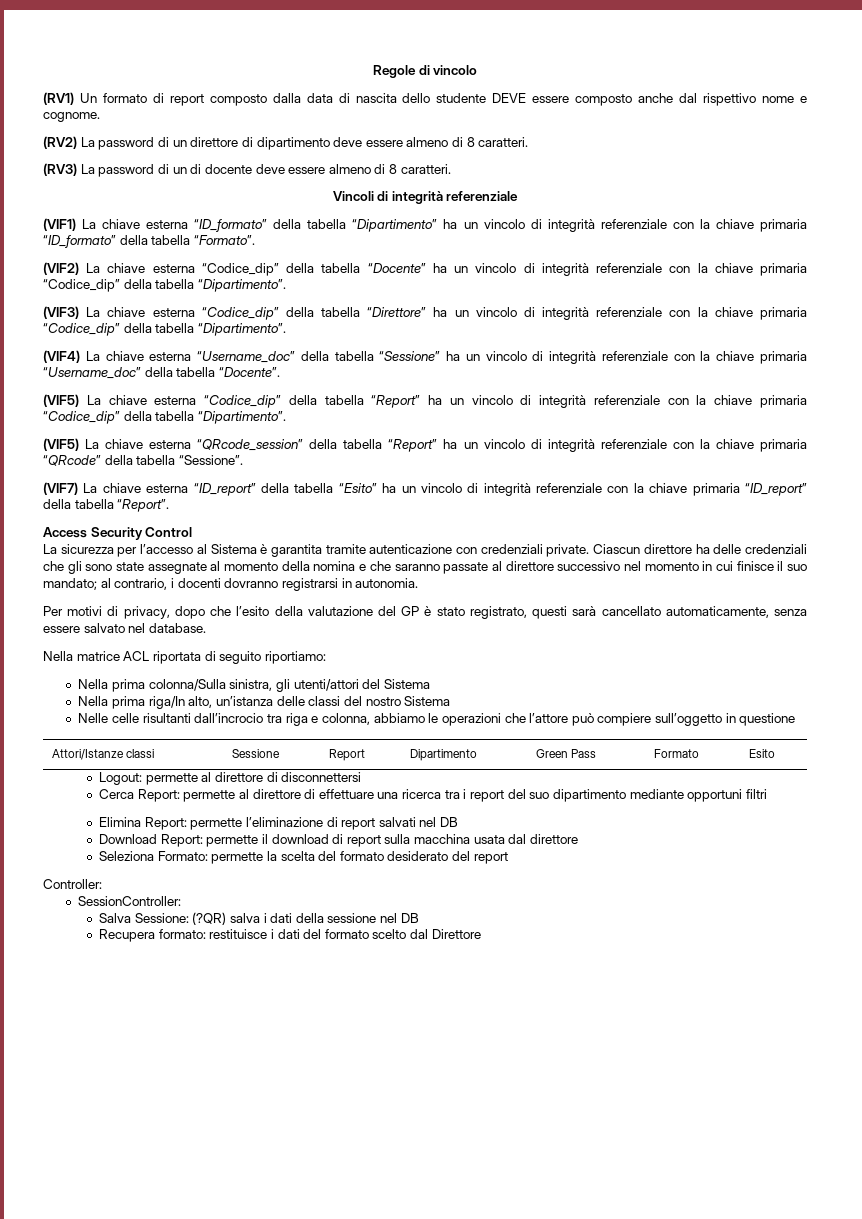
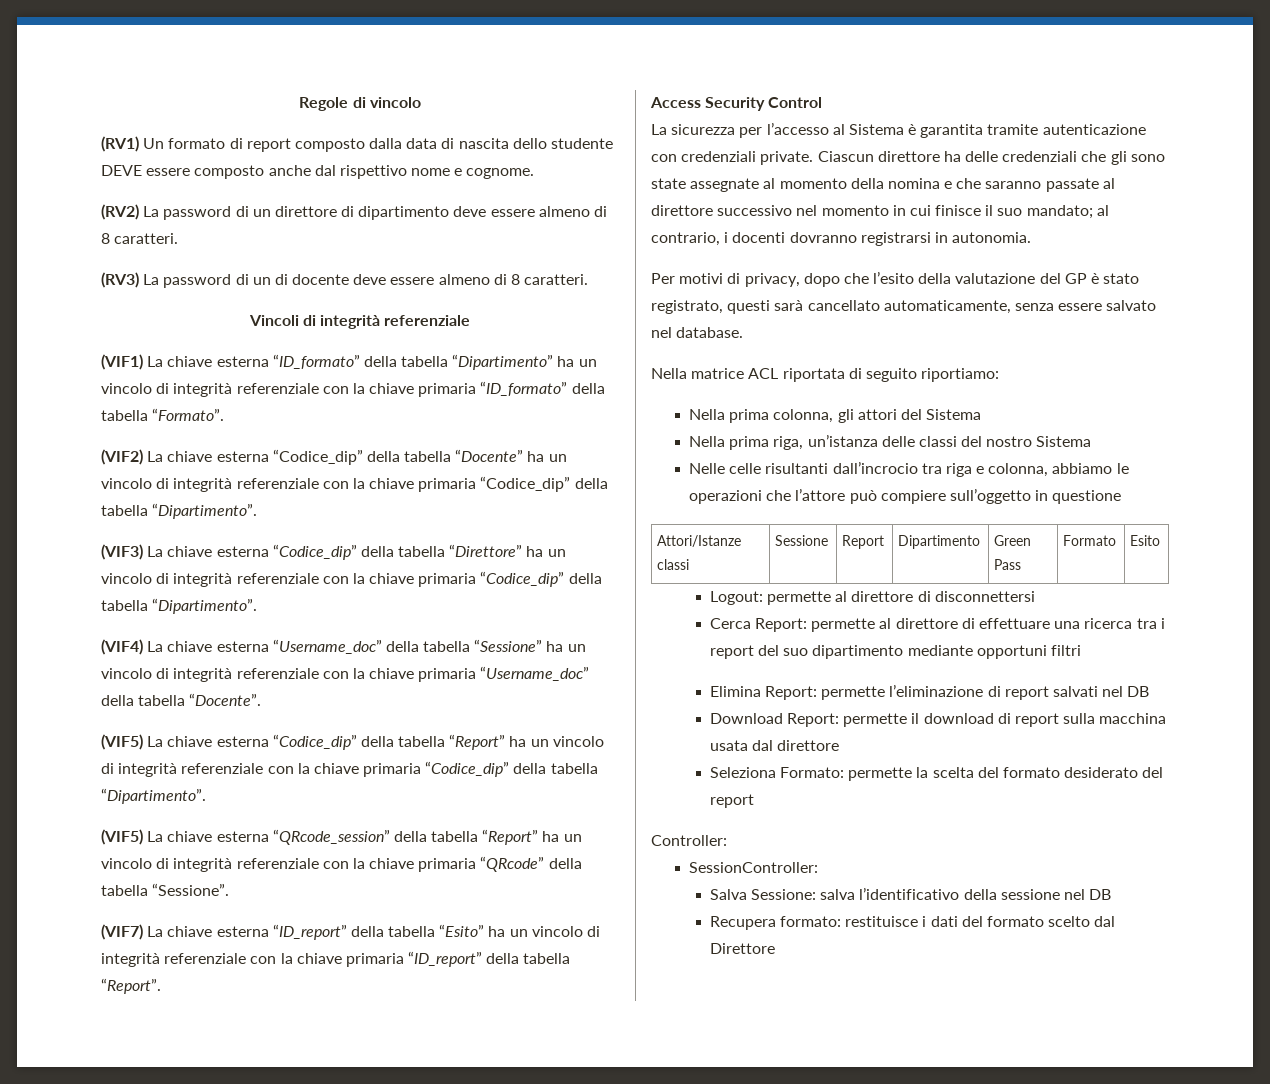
- Nella prima colonna/Sulla sinistra, gli utenti/attori del Sistema
+ Nella prima colonna, gli attori del Sistema
- Nella prima riga/In alto, un’istanza delle classi del nostro Sistema
+ Nella prima riga, un’istanza delle classi del nostro Sistema
- Salva Sessione: (?QR) salva i dati della sessione nel DB
+ Salva Sessione: salva l’identificativo della sessione nel DB

